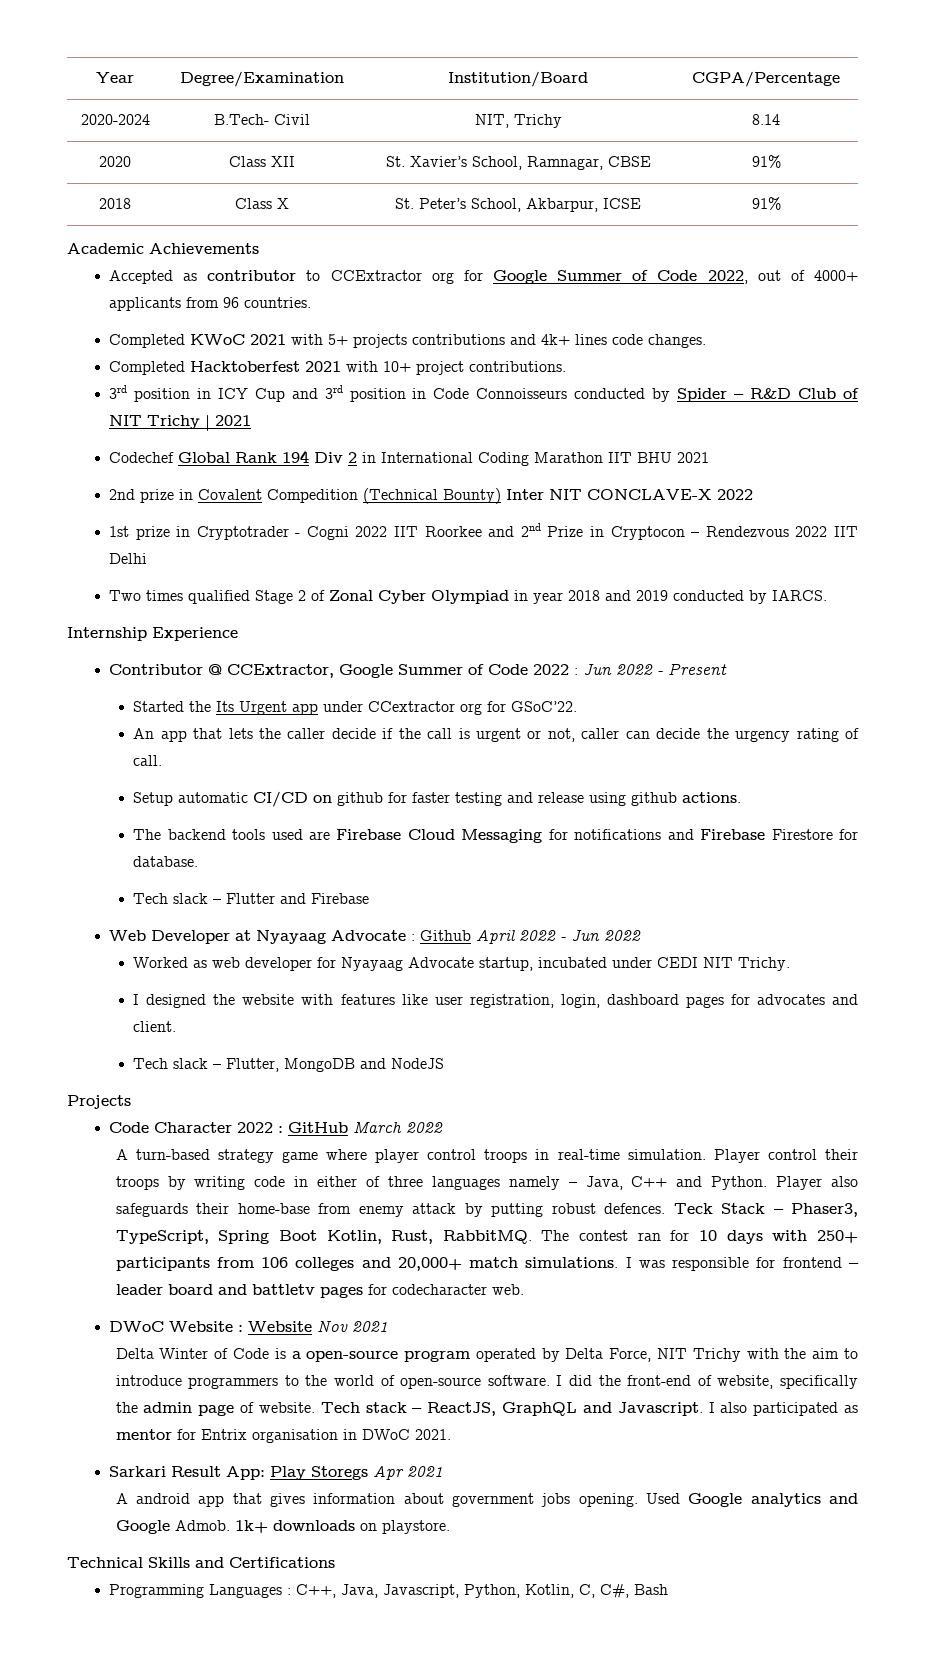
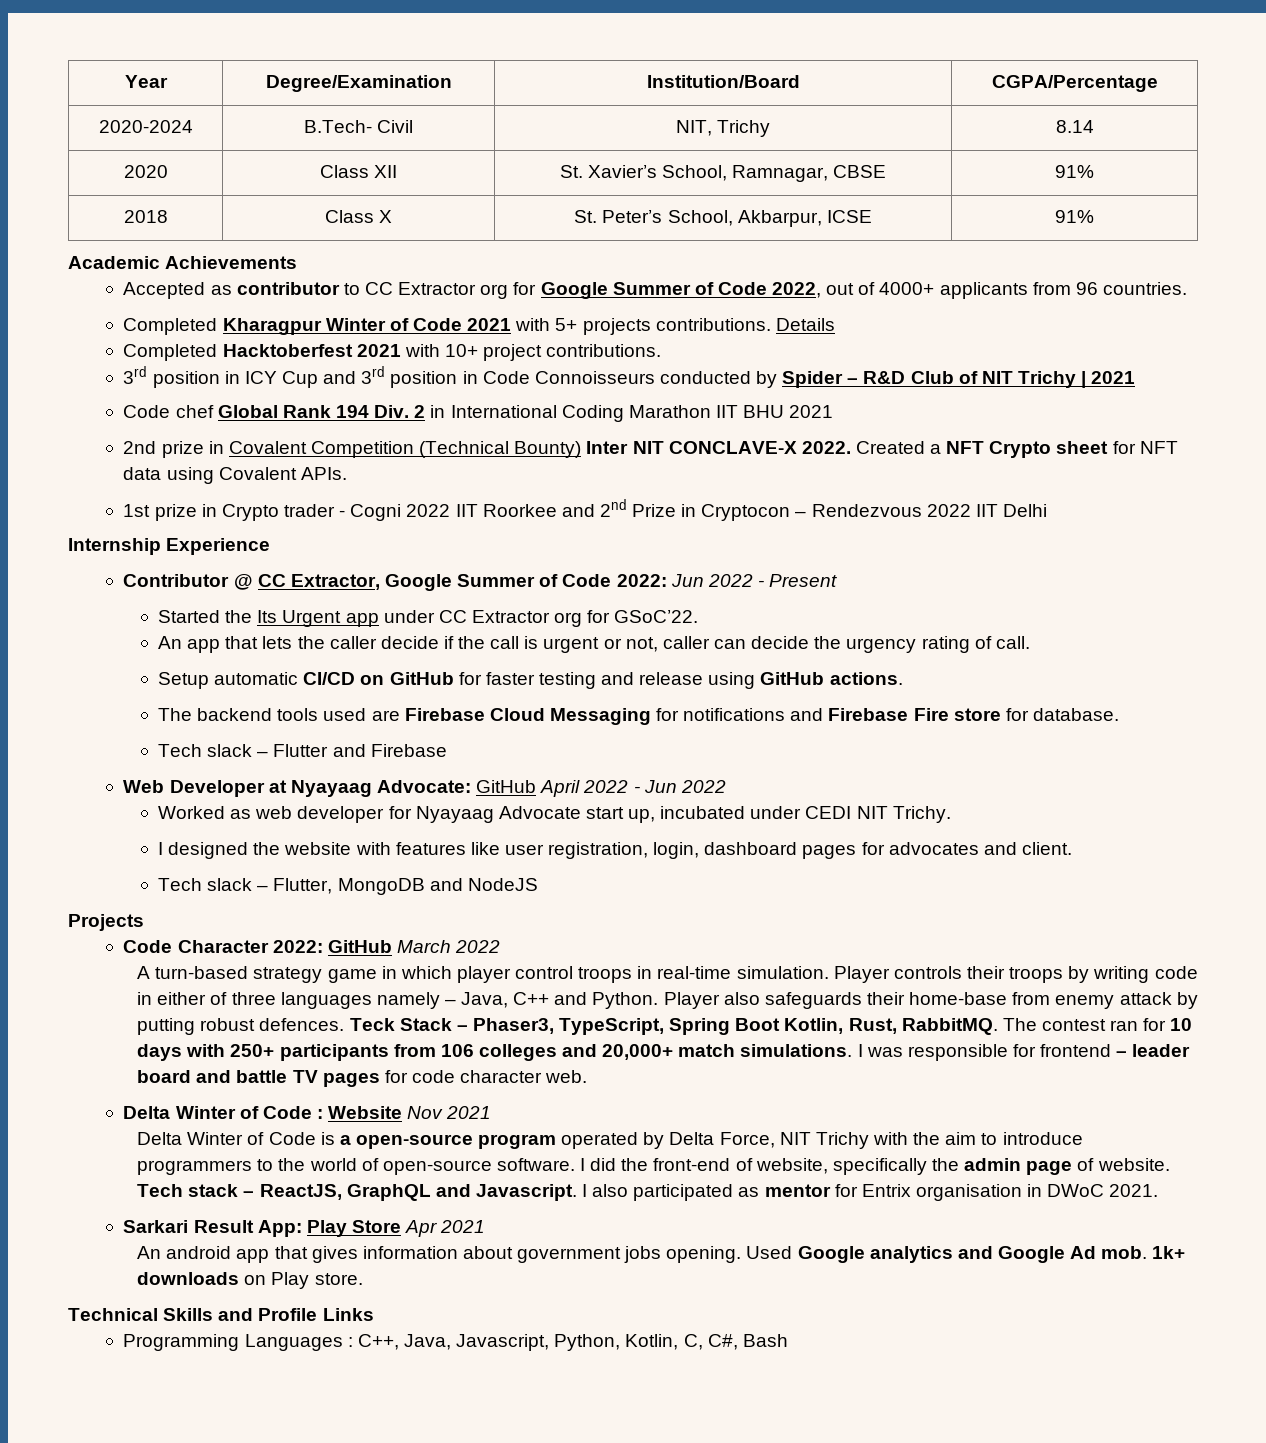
- Accepted as contributor to CCExtractor org for Google Summer of Code 2022, out of 4000+ applicants from 96 countries.
+ Accepted as contributor to CC Extractor org for Google Summer of Code 2022, out of 4000+ applicants from 96 countries.
- Completed KWoC 2021 with 5+ projects contributions and 4k+ lines code changes.
+ Completed Kharagpur Winter of Code 2021 with 5+ projects contributions. Details
- Codechef Global Rank 194 Div 2 in International Coding Marathon IIT BHU 2021
+ Code chef Global Rank 194 Div. 2 in International Coding Marathon IIT BHU 2021
- 2nd prize in Covalent Compedition (Technical Bounty) Inter NIT CONCLAVE-X 2022
+ 2nd prize in Covalent Competition (Technical Bounty) Inter NIT CONCLAVE-X 2022. Created a NFT Crypto sheet for NFT data using Covalent APIs.
- 1st prize in Cryptotrader - Cogni 2022 IIT Roorkee and 2nd Prize in Cryptocon – Rendezvous 2022 IIT Delhi
+ 1st prize in Crypto trader - Cogni 2022 IIT Roorkee and 2nd Prize in Cryptocon – Rendezvous 2022 IIT Delhi
- Two times qualified Stage 2 of Zonal Cyber Olympiad in year 2018 and 2019 conducted by IARCS.
- Contributor @ CCExtractor, Google Summer of Code 2022 : Jun 2022 - Present
+ Contributor @ CC Extractor, Google Summer of Code 2022: Jun 2022 - Present
- Started the Its Urgent app under CCextractor org for GSoC’22.
+ Started the Its Urgent app under CC Extractor org for GSoC’22.
- Setup automatic CI/CD on github for faster testing and release using github actions.
+ Setup automatic CI/CD on GitHub for faster testing and release using GitHub actions.
- The backend tools used are Firebase Cloud Messaging for notifications and Firebase Firestore for database.
+ The backend tools used are Firebase Cloud Messaging for notifications and Firebase Fire store for database.
- Web Developer at Nyayaag Advocate : Github April 2022 - Jun 2022
+ Web Developer at Nyayaag Advocate: GitHub April 2022 - Jun 2022
- Worked as web developer for Nyayaag Advocate startup, incubated under CEDI NIT Trichy.
+ Worked as web developer for Nyayaag Advocate start up, incubated under CEDI NIT Trichy.
- Code Character 2022 : GitHub March 2022
+ Code Character 2022: GitHub March 2022
- A turn-based strategy game where player control troops in real-time simulation.
+ A turn-based strategy game in which player control troops in real-time simulation.
- Player control their troops by writing code in either of three languages namely – Java, C++ and Python.
+ Player controls their troops by writing code in either of three languages namely – Java, C++ and Python.
- I was responsible for frontend – leader board and battletv pages for codecharacter web.
- DWoC Website : Website Nov 2021
+ I was responsible for frontend – leader board and battle TV pages for code character web.
+ Delta Winter of Code : Website Nov 2021
- Sarkari Result App: Play Storegs Apr 2021
+ Sarkari Result App: Play Store Apr 2021
- A android app that gives information about government jobs opening.
+ An android app that gives information about government jobs opening.
- Used Google analytics and Google Admob.
+ Used Google analytics and Google Ad mob.
- 1k+ downloads on playstore.
+ 1k+ downloads on Play store.
- Technical Skills and Certifications
+ Technical Skills and Profile Links

